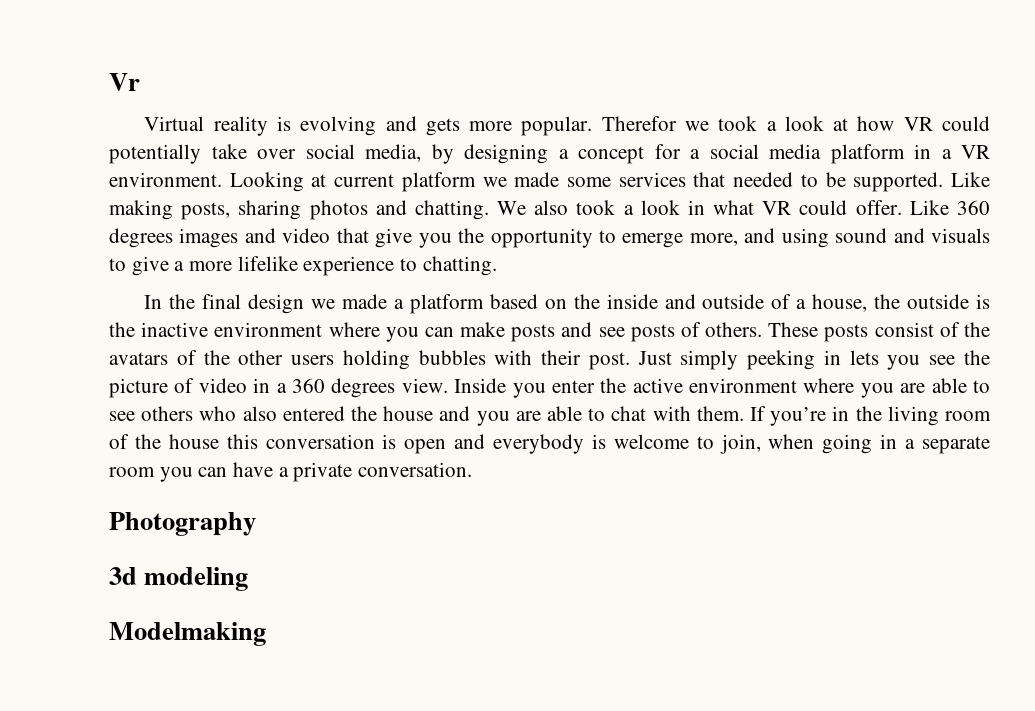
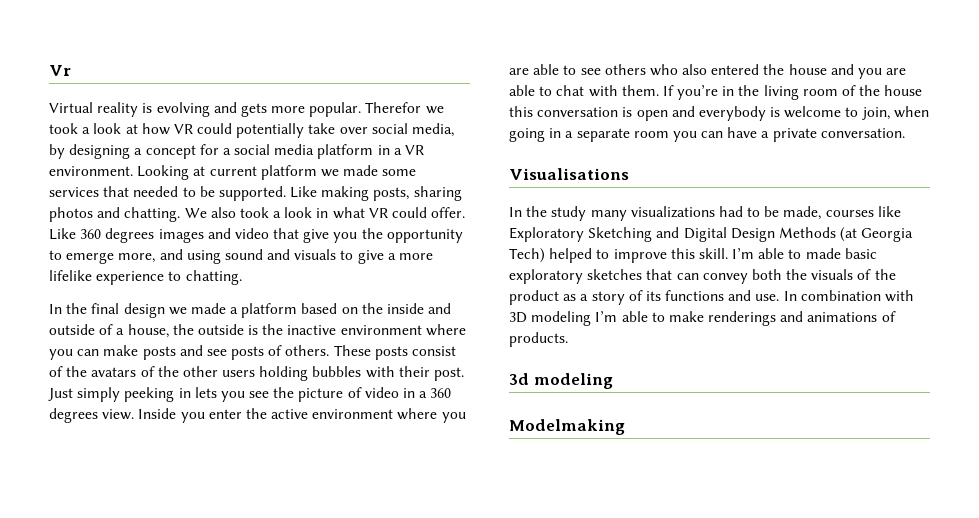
- Photography
+ Visualisations
+ In the study many visualizations had to be made, courses like Exploratory Sketching and Digital Design Methods (at Georgia Tech) helped to improve this skill. I’m able to made basic exploratory sketches that can convey both the visuals of the product as a story of its functions and use. In combination with 3D modeling I’m able to make renderings and animations of products.

